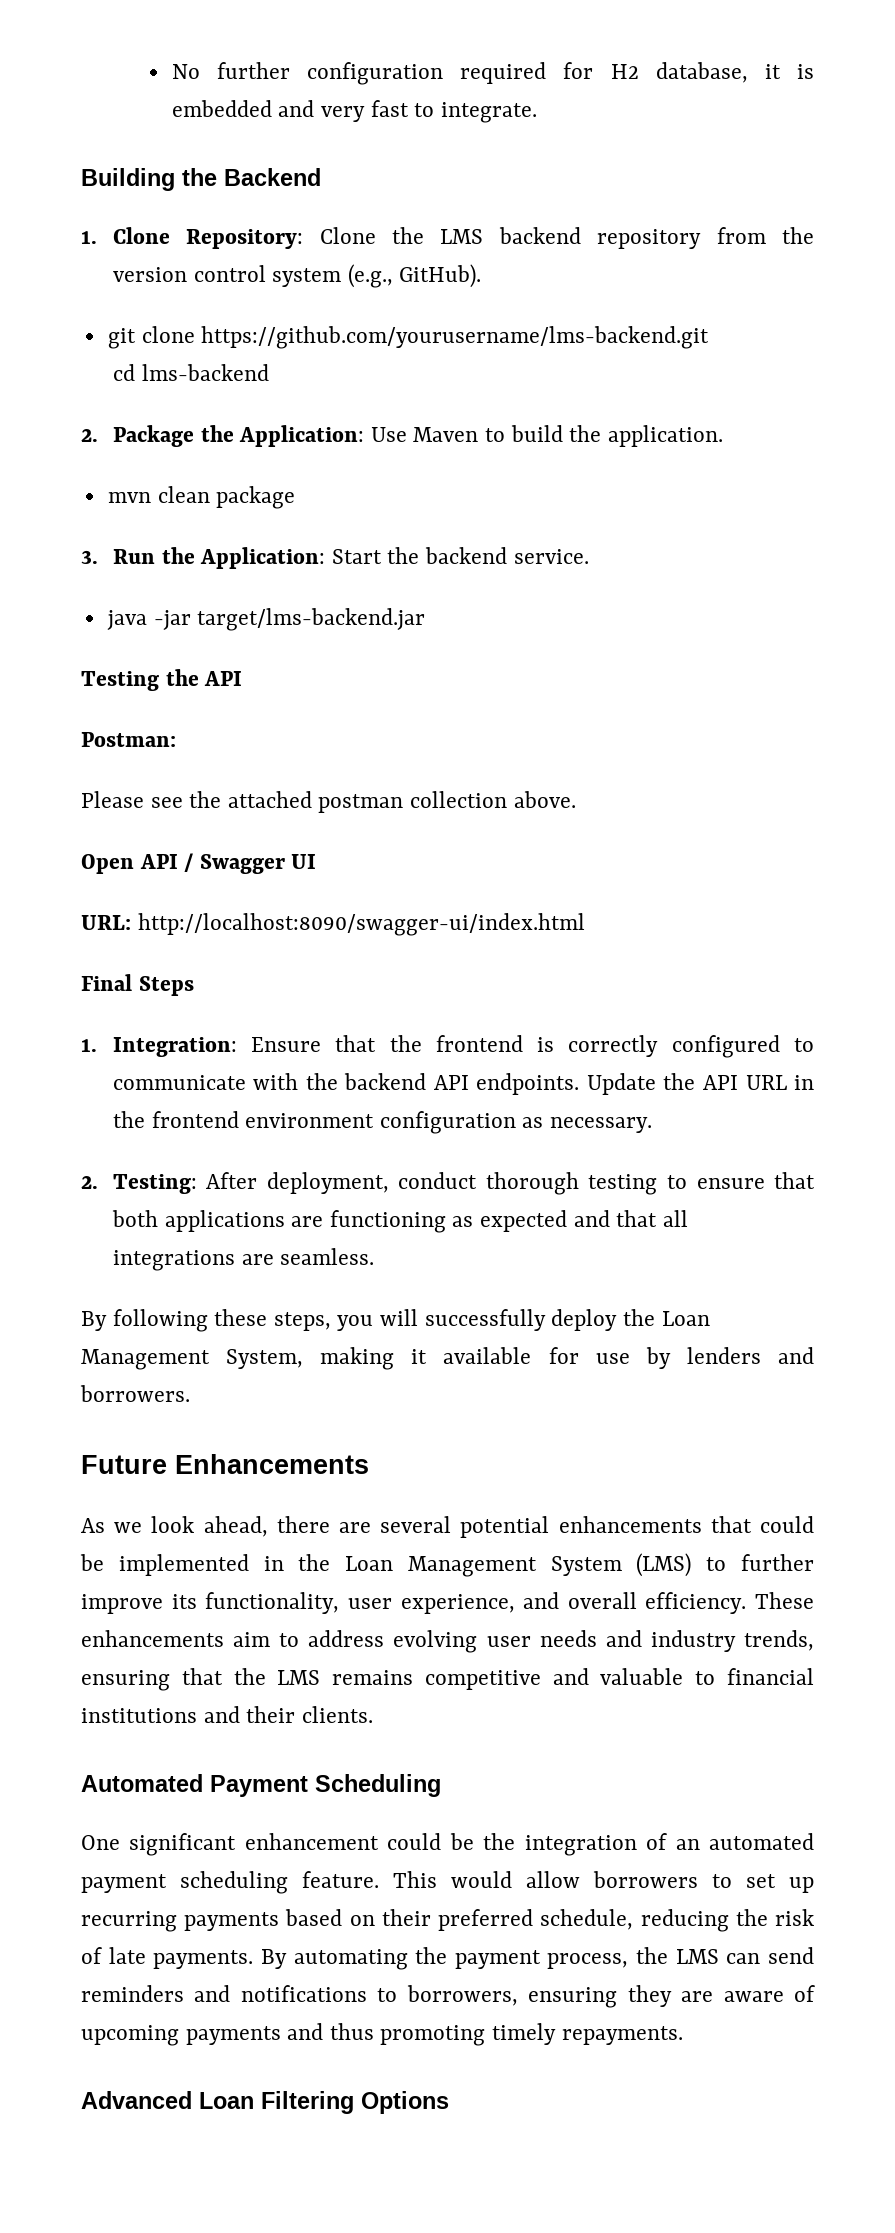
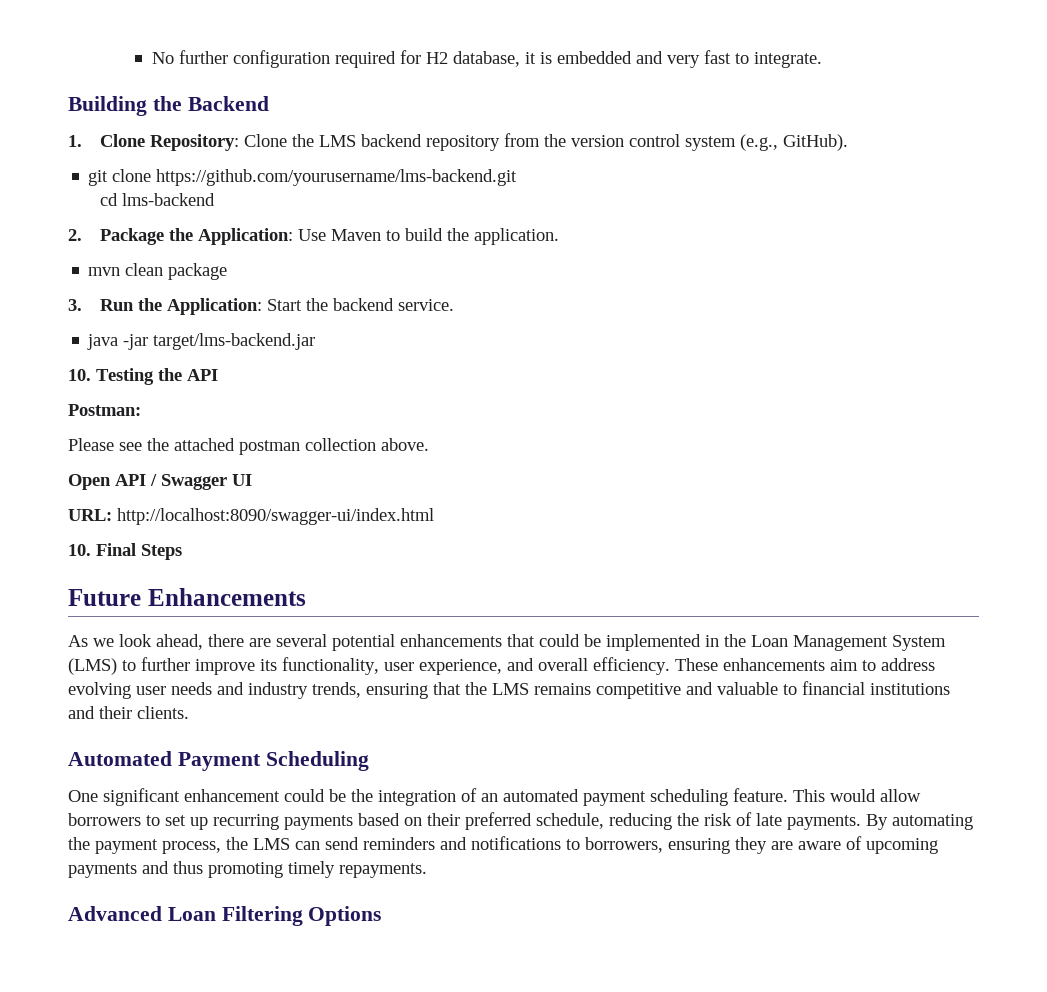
- Testing the API
+ 10. Testing the API
- Final Steps
+ 10. Final Steps
- 1. Integration: Ensure that the frontend is correctly configured to communicate with the backend API endpoints. Update the API URL in the frontend environment configuration as necessary.
- 2. Testing: After deployment, conduct thorough testing to ensure that both applications are functioning as expected and that all integrations are seamless.
- By following these steps, you will successfully deploy the Loan Management System, making it available for use by lenders and borrowers.

